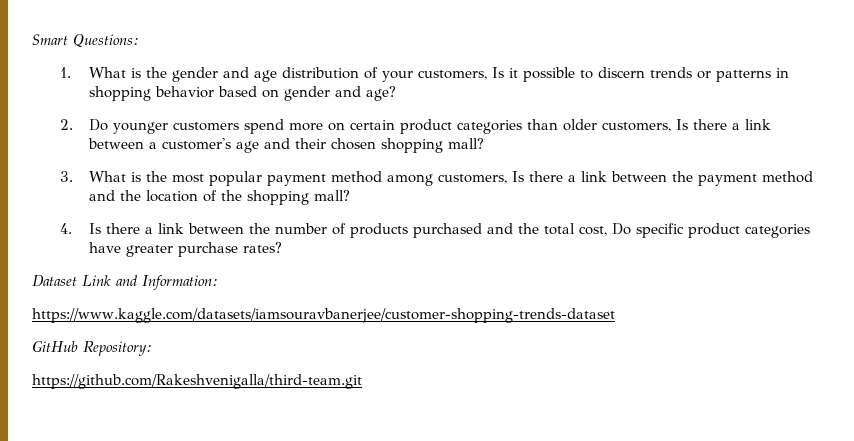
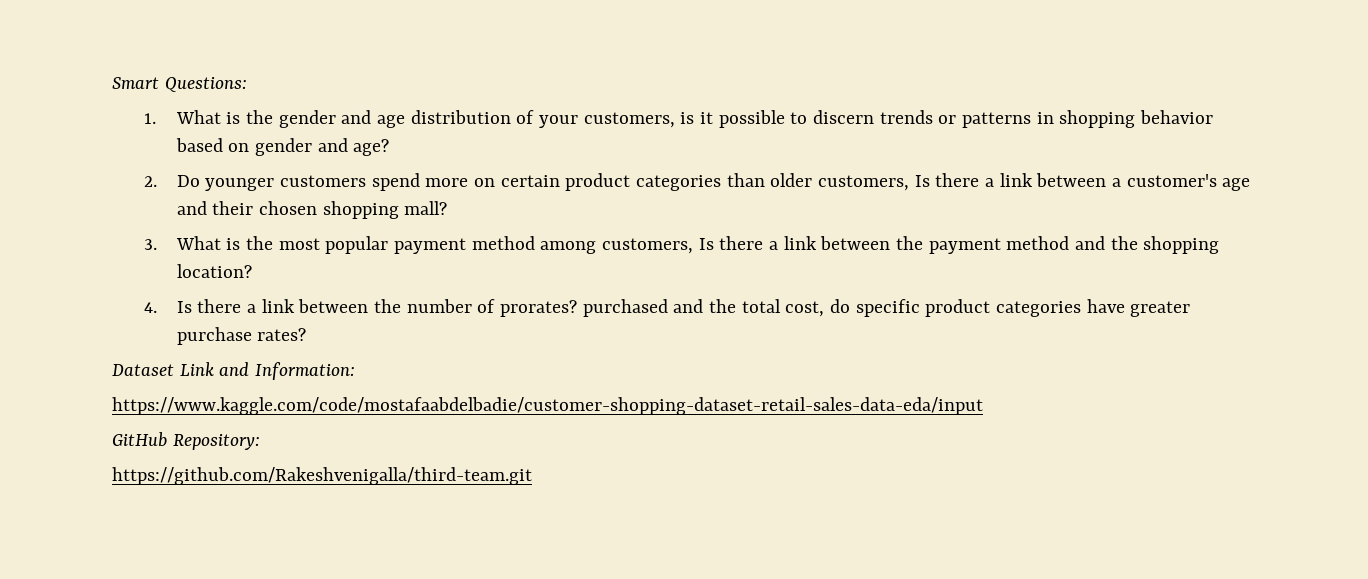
- 1. What is the gender and age distribution of your customers, Is it possible to discern trends or patterns in shopping behavior based on gender and age?
+ 1. What is the gender and age distribution of your customers, is it possible to discern trends or patterns in shopping behavior based on gender and age?
- 3. What is the most popular payment method among customers, Is there a link between the payment method and the location of the shopping mall?
+ 3. What is the most popular payment method among customers, Is there a link between the payment method and the shopping location?
- 4. Is there a link between the number of products purchased and the total cost, Do specific product categories have greater purchase rates?
+ 4. Is there a link between the number of prorates? purchased and the total cost, do specific product categories have greater purchase rates?
- https://www.kaggle.com/datasets/iamsouravbanerjee/customer-shopping-trends-dataset
+ https://www.kaggle.com/code/mostafaabdelbadie/customer-shopping-dataset-retail-sales-data-eda/input

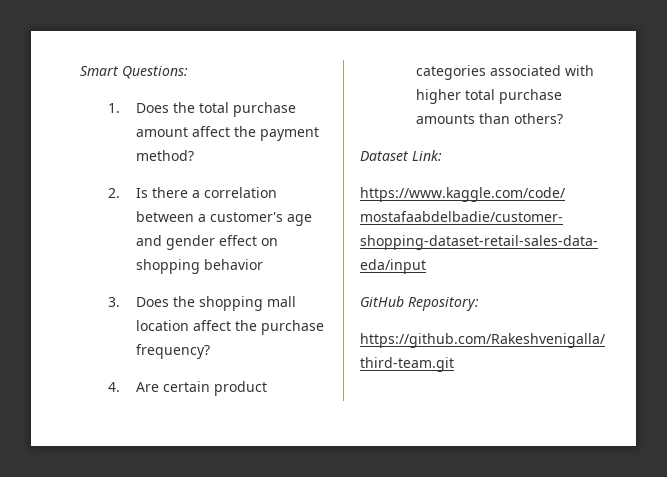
- 1. What is the gender and age distribution of your customers, is it possible to discern trends or patterns in shopping behavior based on gender and age?
- 2. Do younger customers spend more on certain product categories than older customers, Is there a link between a customer's age and their chosen shopping mall?
- 3. What is the most popular payment method among customers, Is there a link between the payment method and the shopping location?
- 4. Is there a link between the number of prorates? purchased and the total cost, do specific product categories have greater purchase rates?
- Dataset Link and Information:
+ 1. Does the total purchase amount affect the payment method?
+ 2. Is there a correlation between a customer's age and gender effect on shopping behavior
+ 3. Does the shopping mall location affect the purchase frequency?
+ 4. Are certain product categories associated with higher total purchase amounts than others?
+ Dataset Link:

